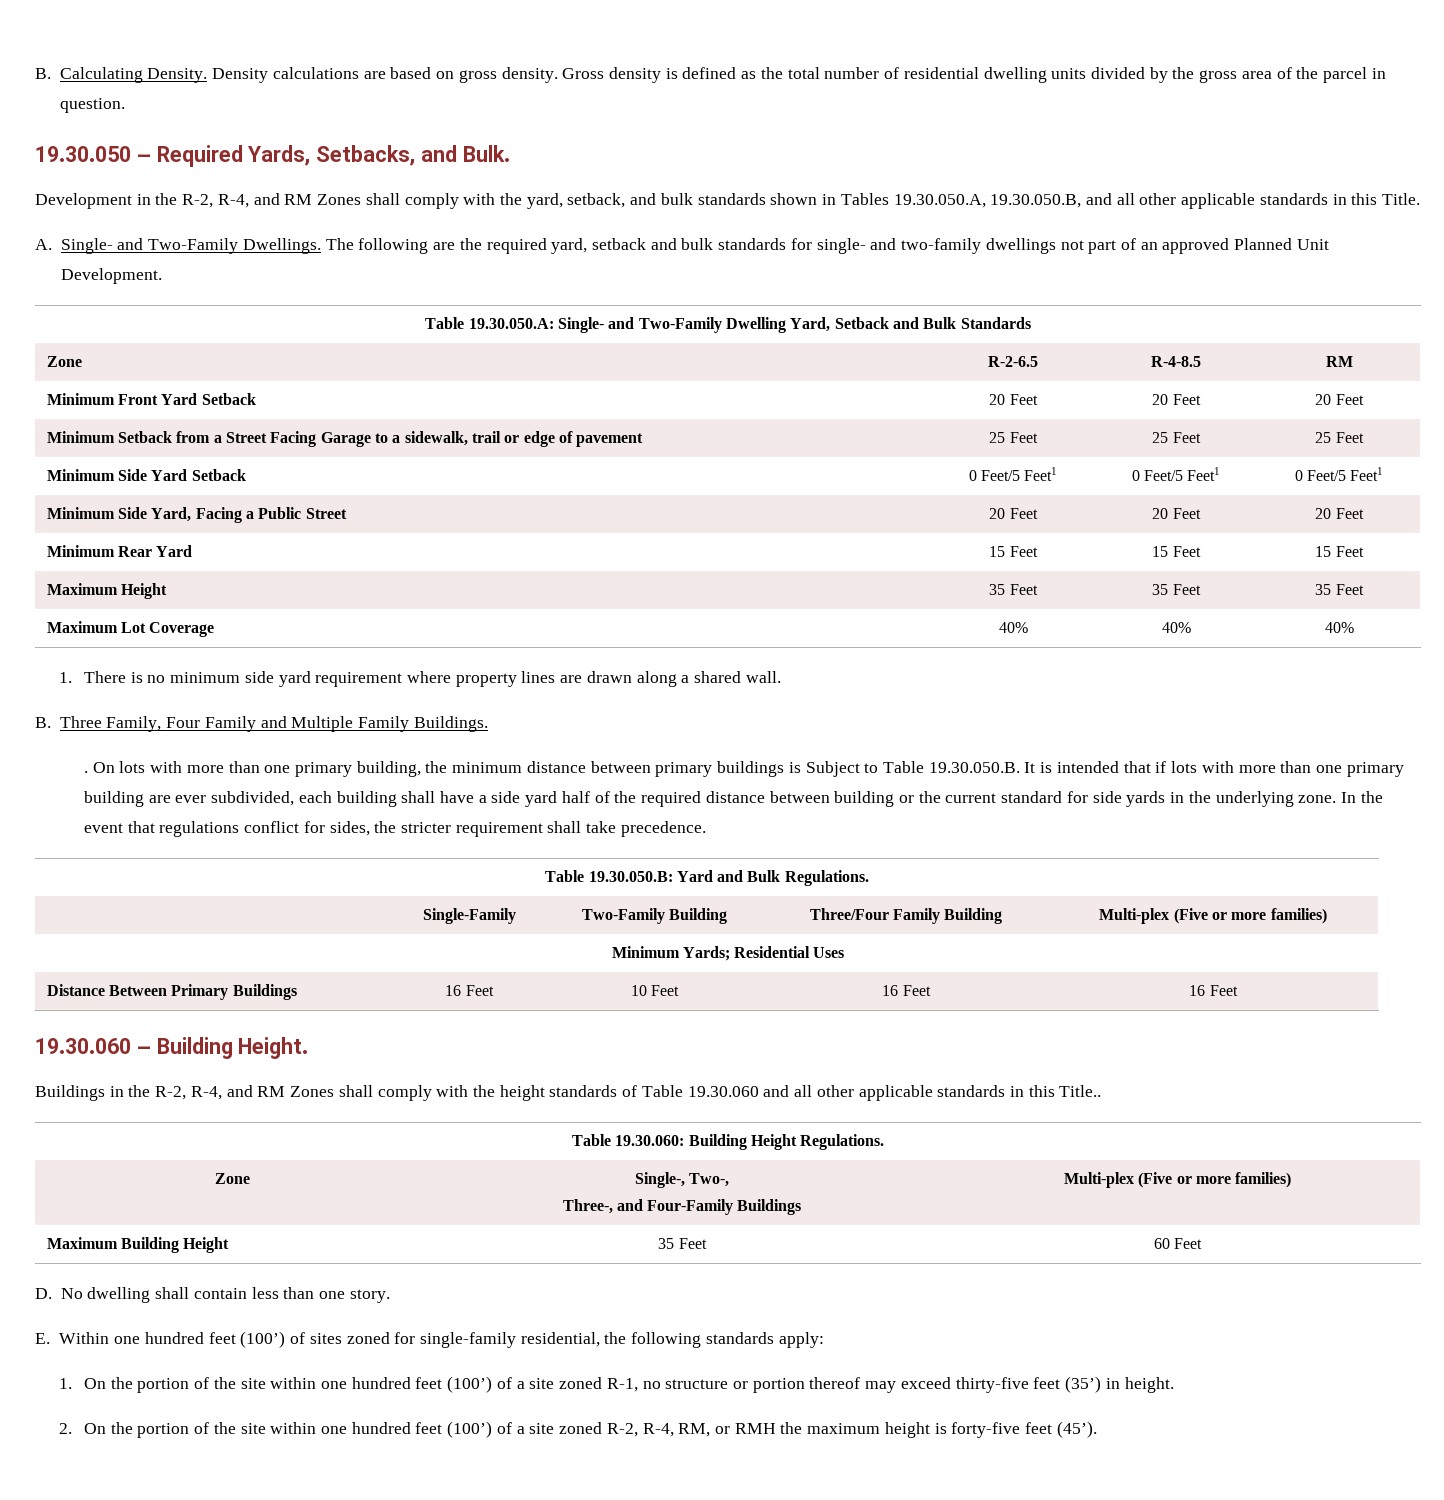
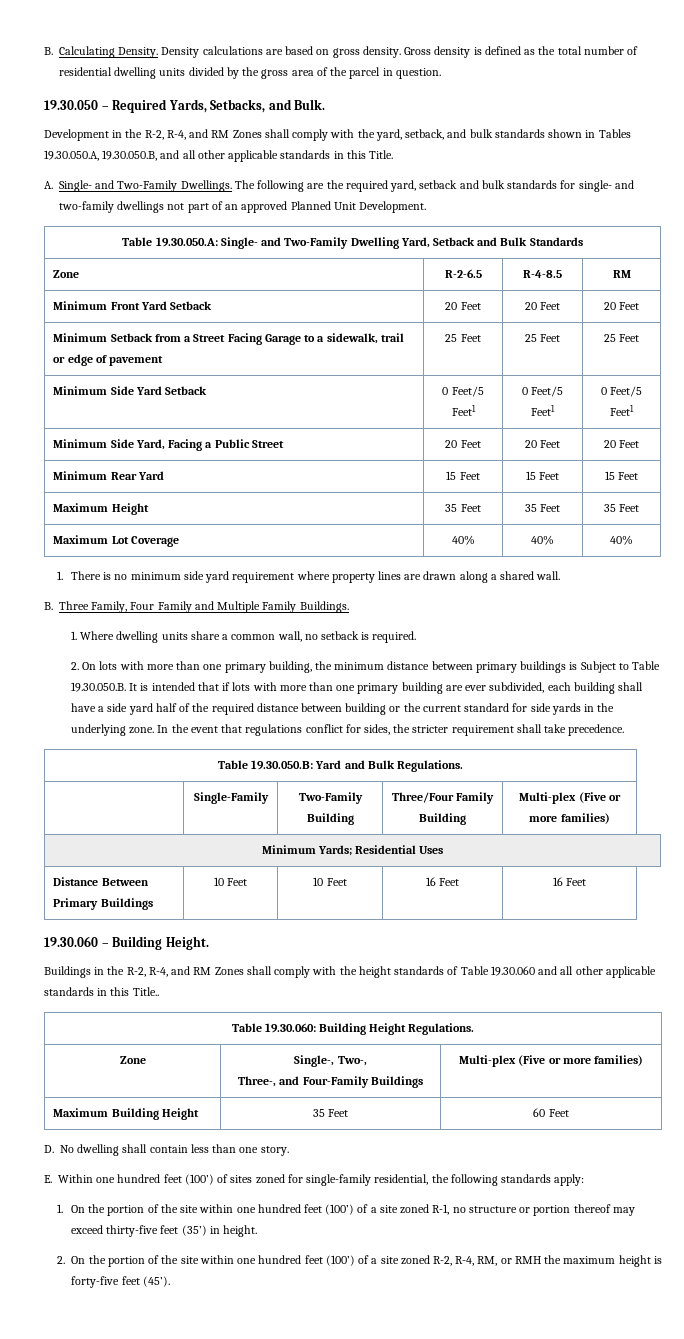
- . On lots with more than one primary building, the minimum distance between primary buildings is Subject to Table 19.30.050.B. It is intended that if lots with more than one primary building are ever subdivided, each building shall have a side yard half of the required distance between building or the current standard for side yards in the underlying zone.
+ 1. Where dwelling units share a common wall, no setback is required.
+ 2. On lots with more than one primary building, the minimum distance between primary buildings is Subject to Table 19.30.050.B. It is intended that if lots with more than one primary building are ever subdivided, each building shall have a side yard half of the required distance between building or the current standard for side yards in the underlying zone.
- Distance Between Primary Buildings | 16 Feet | 10 Feet | 16 Feet | 16 Feet
+ Distance Between Primary Buildings | 10 Feet | 10 Feet | 16 Feet | 16 Feet

